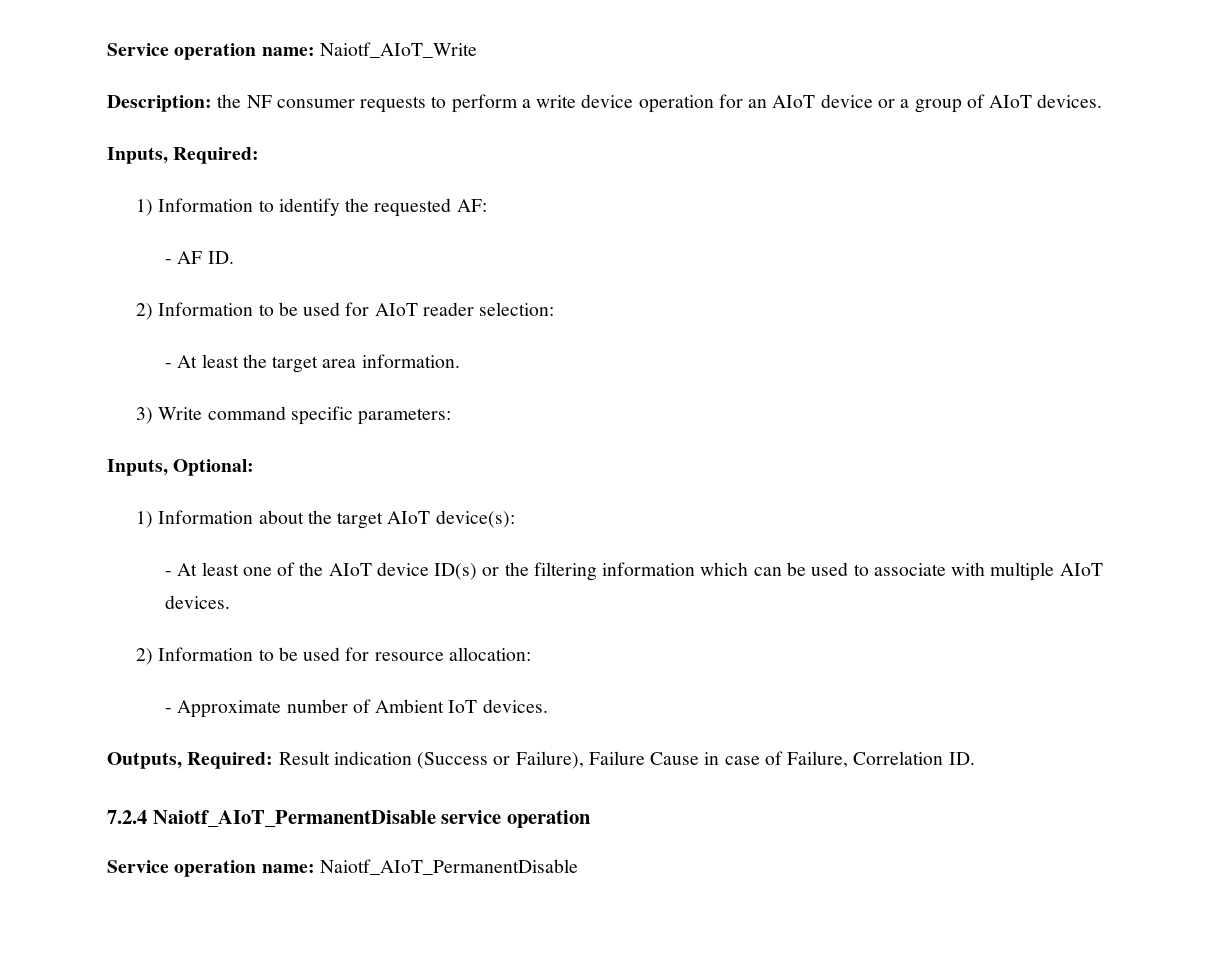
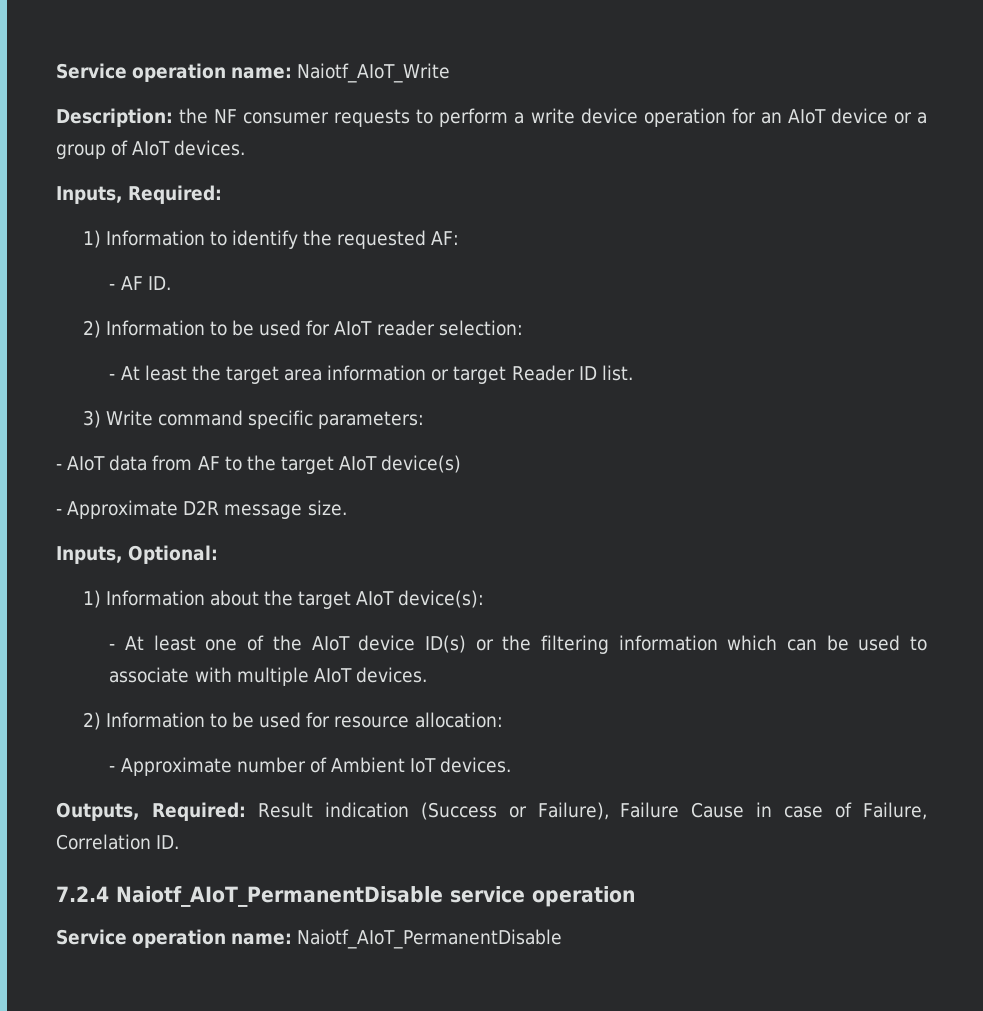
- - At least the target area information.
+ - At least the target area information or target Reader ID list.
+ - AIoT data from AF to the target AIoT device(s)
+ - Approximate D2R message size.

